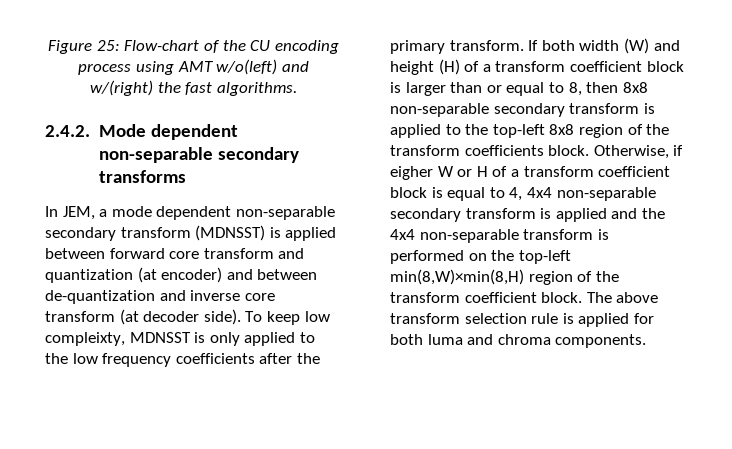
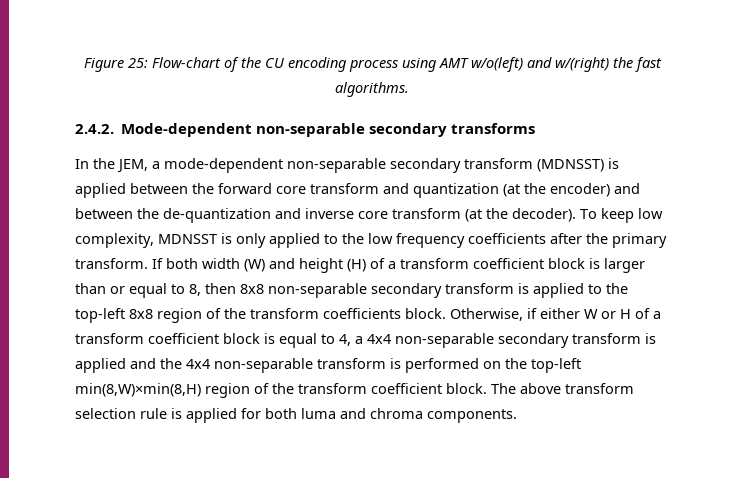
- 2.4.2. Mode dependent non-separable secondary transforms
+ 2.4.2. Mode-dependent non-separable secondary transforms
- In JEM, a mode dependent non-separable secondary transform (MDNSST) is applied between forward core transform and quantization (at encoder) and between de-quantization and inverse core transform (at decoder side).
+ In the JEM, a mode-dependent non-separable secondary transform (MDNSST) is applied between the forward core transform and quantization (at the encoder) and between the de-quantization and inverse core transform (at the decoder).
- To keep low compleixty, MDNSST is only applied to the low frequency coefficients after the primary transform.
+ To keep low complexity, MDNSST is only applied to the low frequency coefficients after the primary transform.
- Otherwise, if eigher W or H of a transform coefficient block is equal to 4, 4x4 non-separable secondary transform is applied and the 4x4 non-separable transform is performed on the top-left min(8,W)×min(8,H) region of the transform coefficient block.
+ Otherwise, if either W or H of a transform coefficient block is equal to 4, a 4x4 non-separable secondary transform is applied and the 4x4 non-separable transform is performed on the top-left min(8,W)×min(8,H) region of the transform coefficient block.

